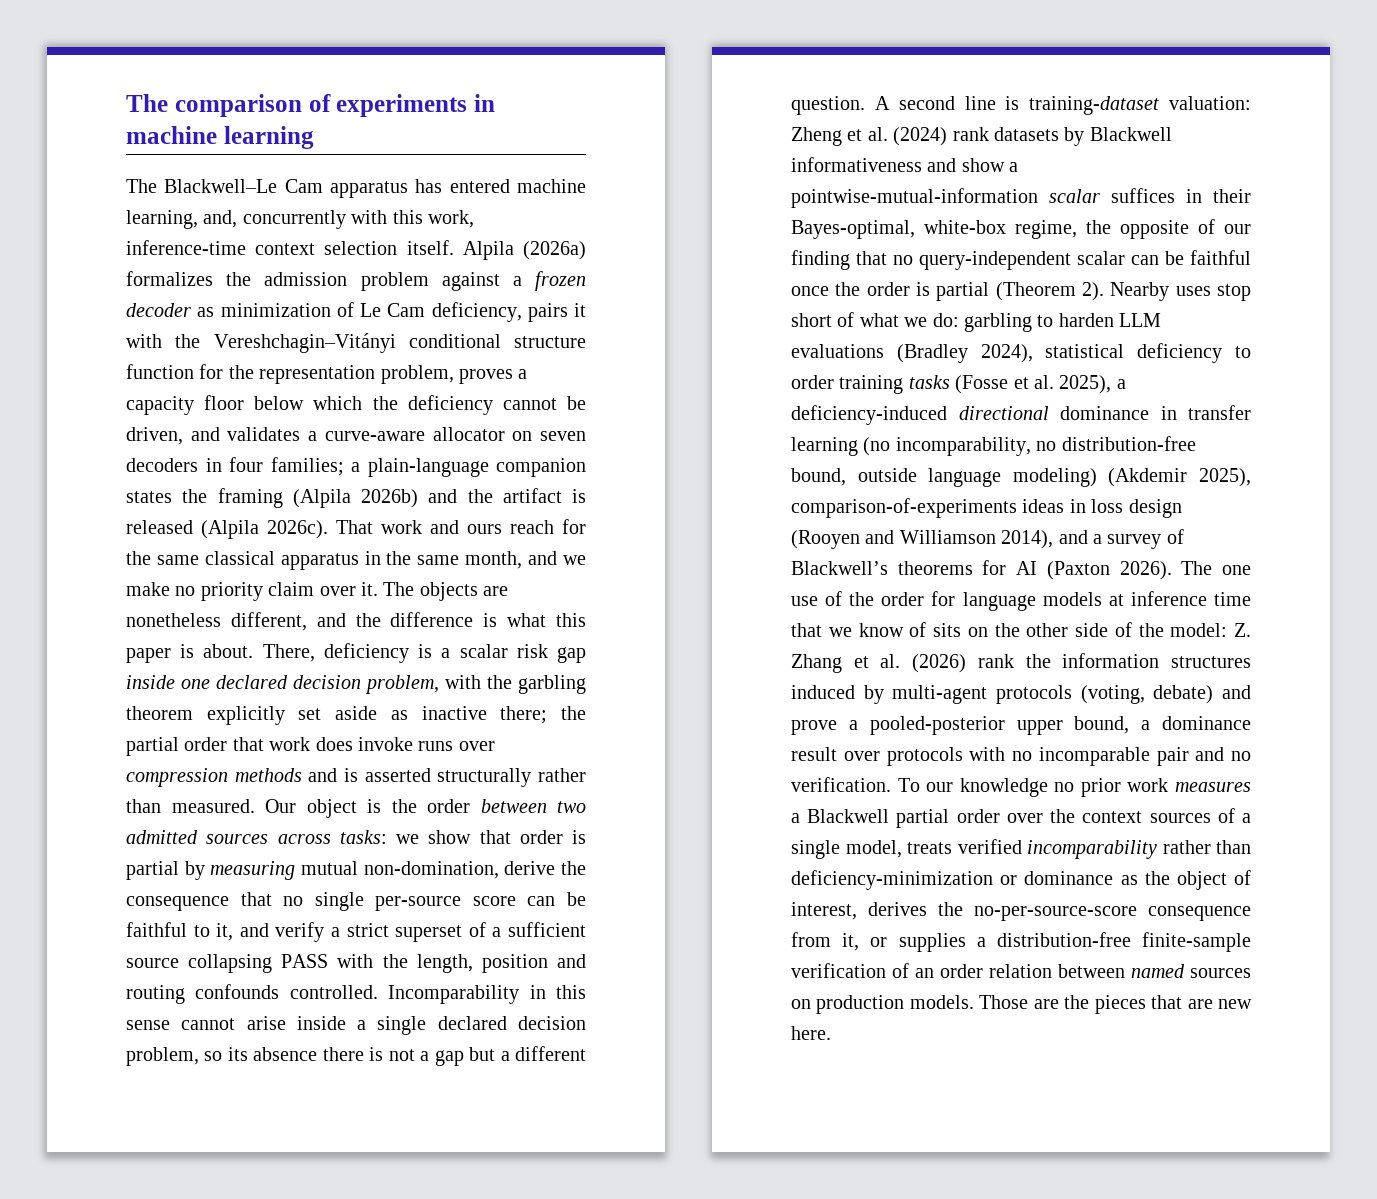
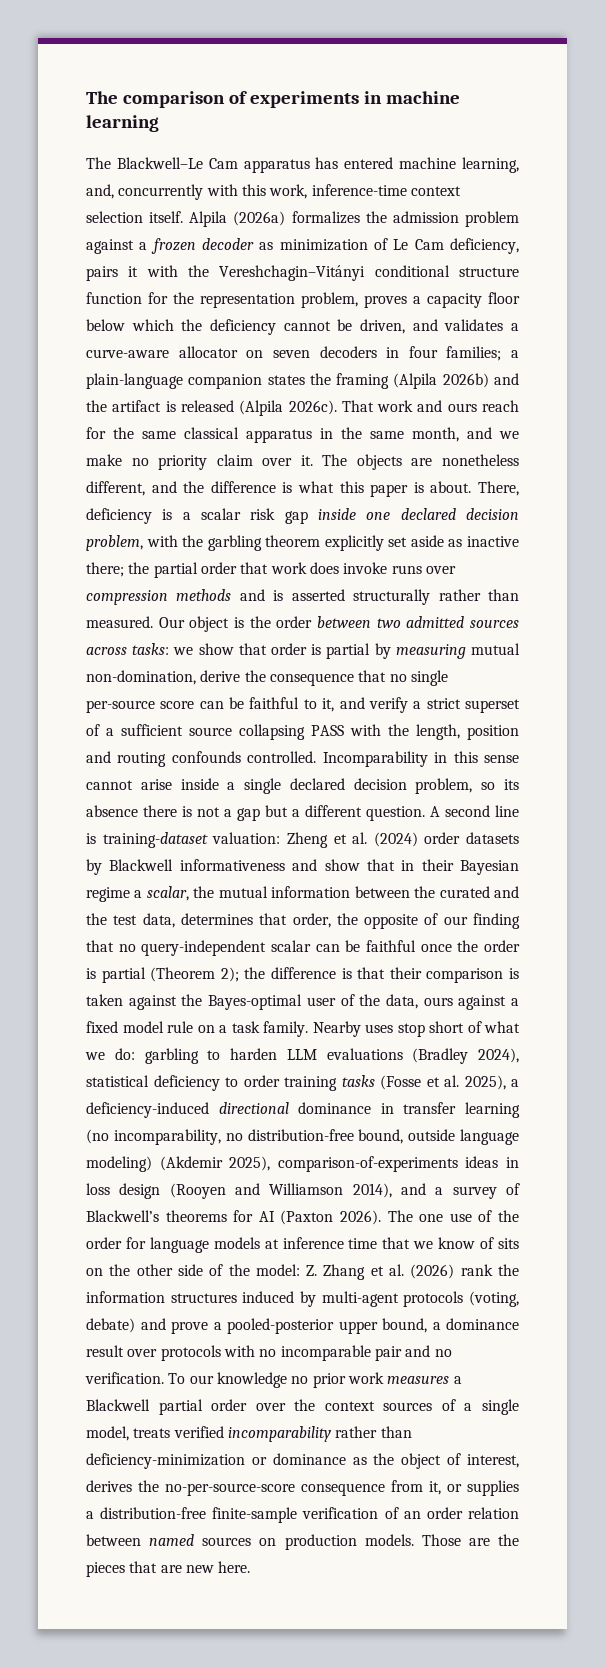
- A second line is training-dataset valuation: Zheng et al. (2024) rank datasets by Blackwell informativeness and show a pointwise-mutual-information scalar suffices in their Bayes-optimal, white-box regime, the opposite of our finding that no query-independent scalar can be faithful once the order is partial (Theorem 2).
+ A second line is training-dataset valuation: Zheng et al. (2024) order datasets by Blackwell informativeness and show that in their Bayesian regime a scalar, the mutual information between the curated and the test data, determines that order, the opposite of our finding that no query-independent scalar can be faithful once the order is partial (Theorem 2); the difference is that their comparison is taken against the Bayes-optimal user of the data, ours against a fixed model rule on a task family.

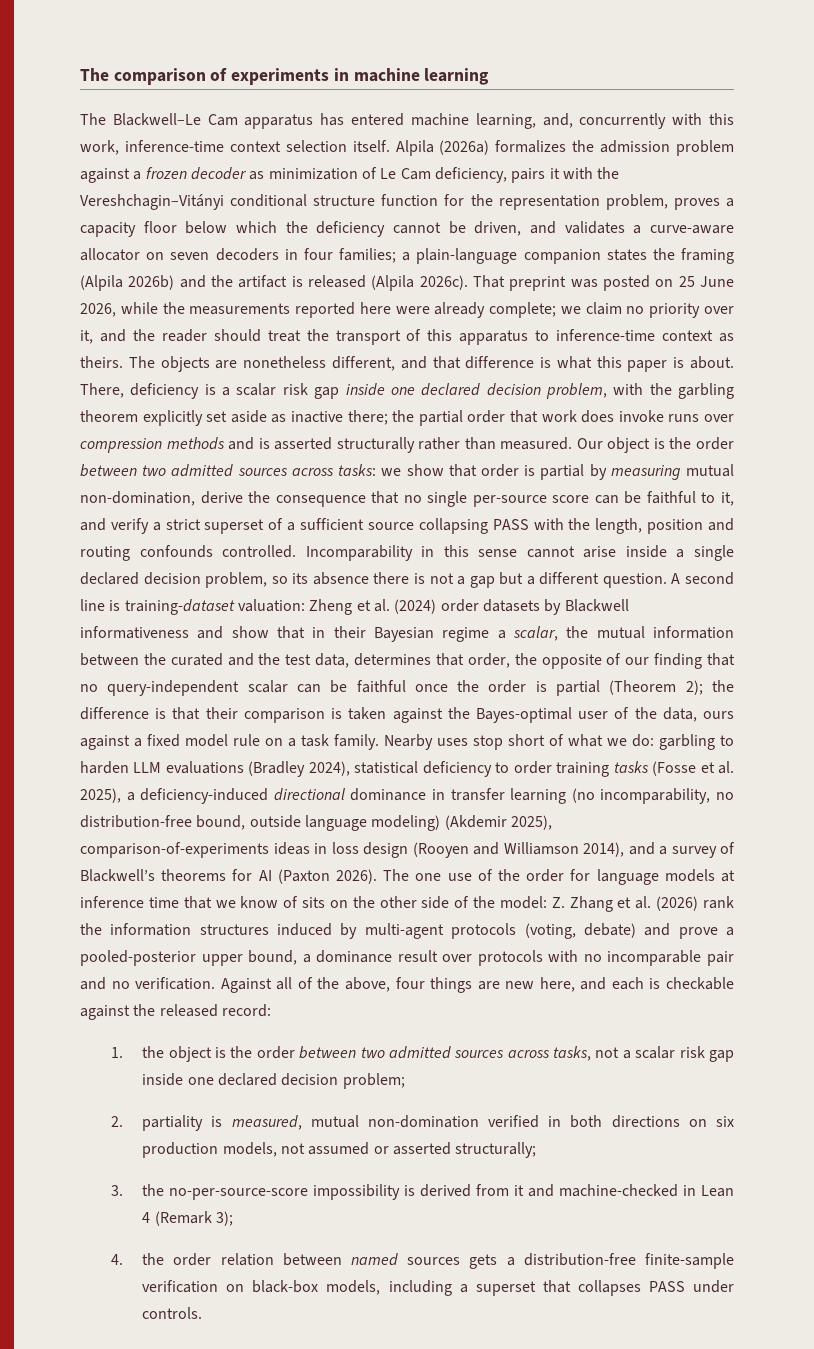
- That work and ours reach for the same classical apparatus in the same month, and we make no priority claim over it.
+ That preprint was posted on 25 June 2026, while the measurements reported here were already complete; we claim no priority over it, and the reader should treat the transport of this apparatus to inference-time context as theirs.
- The objects are nonetheless different, and the difference is what this paper is about.
+ The objects are nonetheless different, and that difference is what this paper is about.
- To our knowledge no prior work measures a Blackwell partial order over the context sources of a single model, treats verified incomparability rather than deficiency-minimization or dominance as the object of interest, derives the no-per-source-score consequence from it, or supplies a distribution-free finite-sample verification of an order relation between named sources on production models. Those are the pieces that are new here.
+ Against all of the above, four things are new here, and each is checkable against the released record:
+ 1. the object is the order between two admitted sources across tasks, not a scalar risk gap inside one declared decision problem;
+ 2. partiality is measured, mutual non-domination verified in both directions on six production models, not assumed or asserted structurally;
+ 3. the no-per-source-score impossibility is derived from it and machine-checked in Lean 4 (Remark 3);
+ 4. the order relation between named sources gets a distribution-free finite-sample verification on black-box models, including a superset that collapses PASS under controls.

